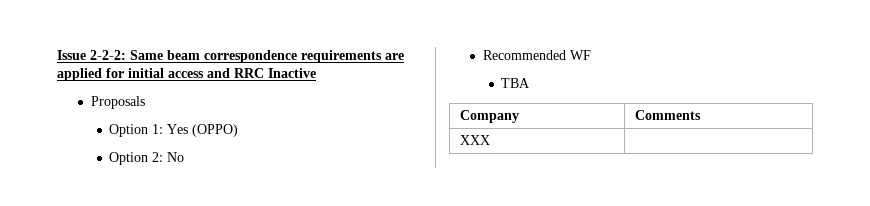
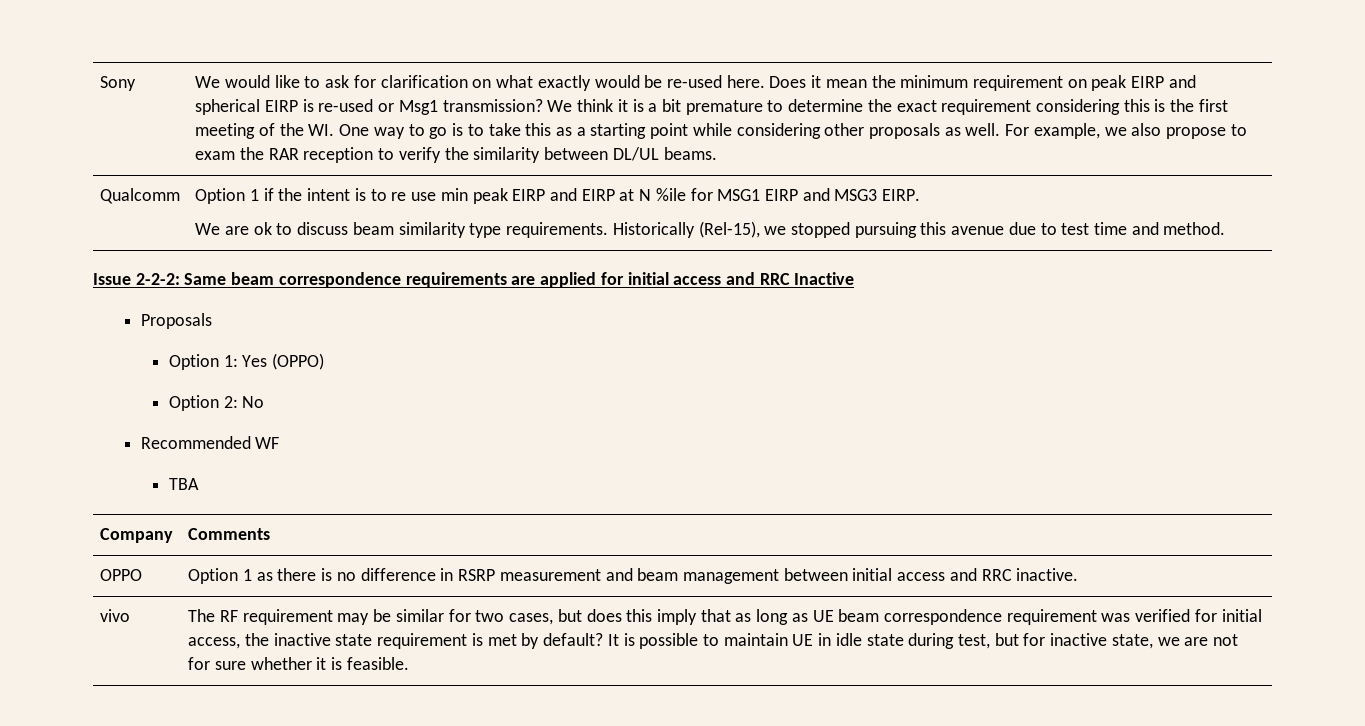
+ Sony | We would like to ask for clarification on what exactly would be re-used here. Does it mean the minimum requirement on peak EIRP and spherical EIRP is re-used or Msg1 transmission? We think it is a bit premature to determine the exact requirement considering this is the first meeting of the WI. One way to go is to take this as a starting point while considering other proposals as well. For example, we also propose to exam the RAR reception to verify the similarity between DL/UL beams.
+ Qualcomm | Option 1 if the intent is to re use min peak EIRP and EIRP at N %ile for MSG1 EIRP and MSG3 EIRP.
+ We are ok to discuss beam similarity type requirements. Historically (Rel-15), we stopped pursuing this avenue due to test time and method.
- XXX |
+ OPPO | Option 1 as there is no difference in RSRP measurement and beam management between initial access and RRC inactive.
+ vivo | The RF requirement may be similar for two cases, but does this imply that as long as UE beam correspondence requirement was verified for initial access, the inactive state requirement is met by default? It is possible to maintain UE in idle state during test, but for inactive state, we are not for sure whether it is feasible.

